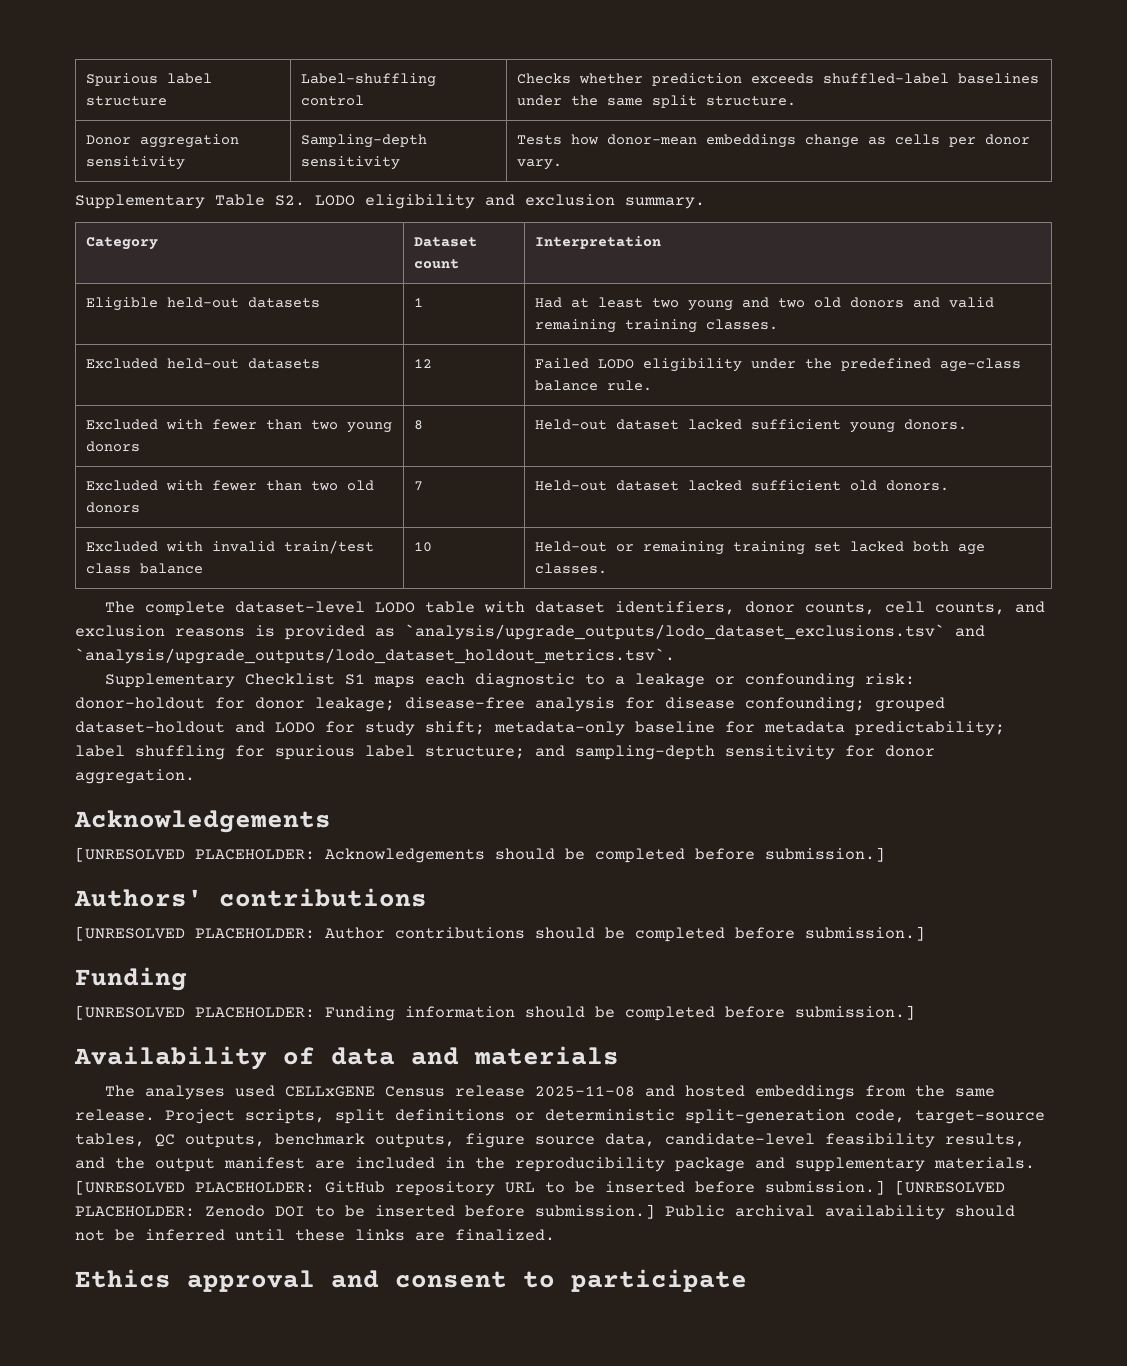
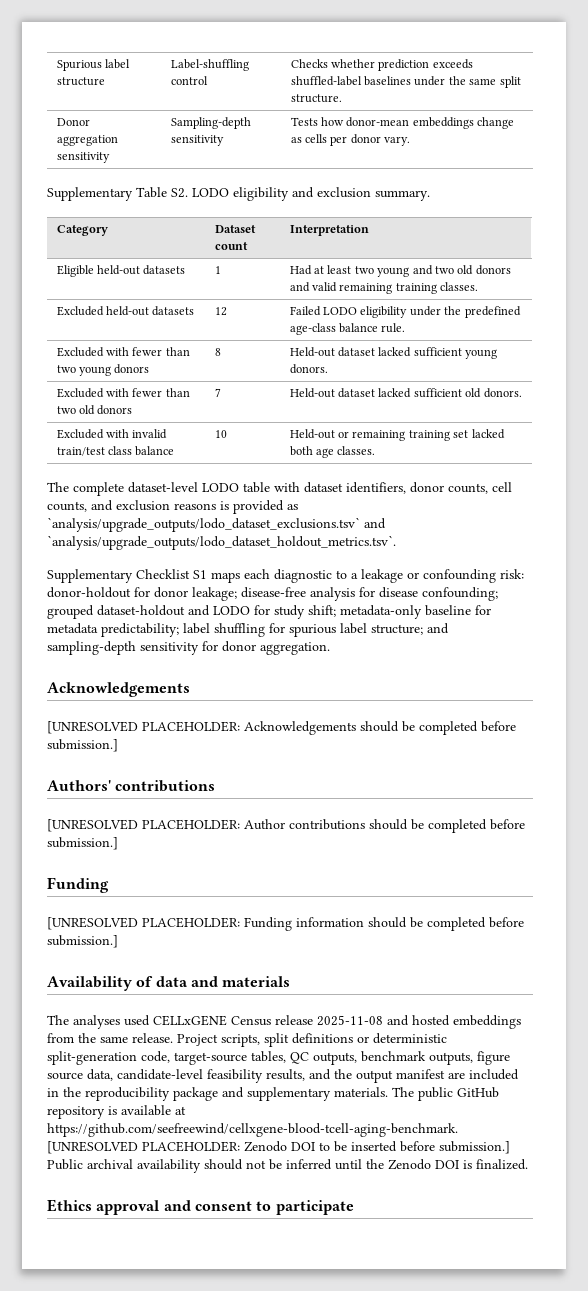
- [UNRESOLVED PLACEHOLDER: GitHub repository URL to be inserted before submission.] [UNRESOLVED PLACEHOLDER: Zenodo DOI to be inserted before submission.]
+ The public GitHub repository is available at https://github.com/seefreewind/cellxgene-blood-tcell-aging-benchmark. [UNRESOLVED PLACEHOLDER: Zenodo DOI to be inserted before submission.]
- Public archival availability should not be inferred until these links are finalized.
+ Public archival availability should not be inferred until the Zenodo DOI is finalized.

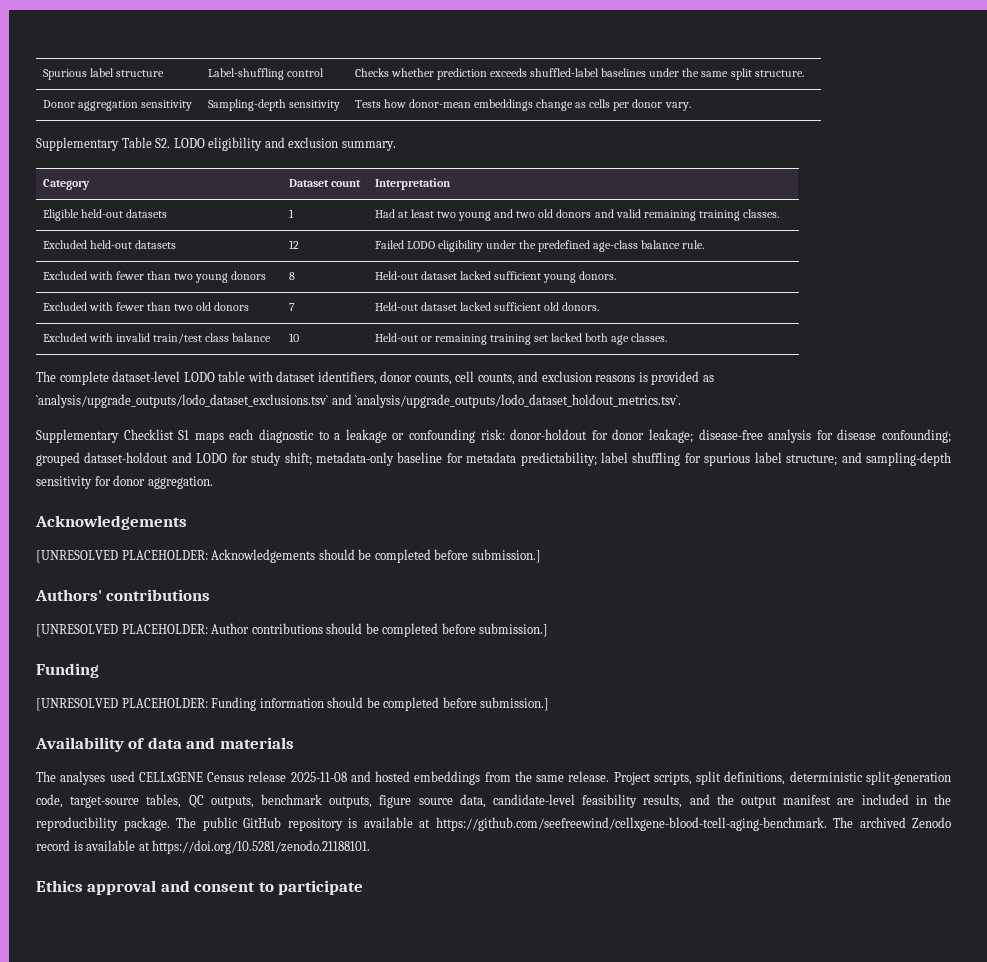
- Project scripts, split definitions or deterministic split-generation code, target-source tables, QC outputs, benchmark outputs, figure source data, candidate-level feasibility results, and the output manifest are included in the reproducibility package and supplementary materials.
+ Project scripts, split definitions, deterministic split-generation code, target-source tables, QC outputs, benchmark outputs, figure source data, candidate-level feasibility results, and the output manifest are included in the reproducibility package.
- The public GitHub repository is available at https://github.com/seefreewind/cellxgene-blood-tcell-aging-benchmark. [UNRESOLVED PLACEHOLDER: Zenodo DOI to be inserted before submission.] Public archival availability should not be inferred until the Zenodo DOI is finalized.
+ The public GitHub repository is available at https://github.com/seefreewind/cellxgene-blood-tcell-aging-benchmark. The archived Zenodo record is available at https://doi.org/10.5281/zenodo.21188101.

